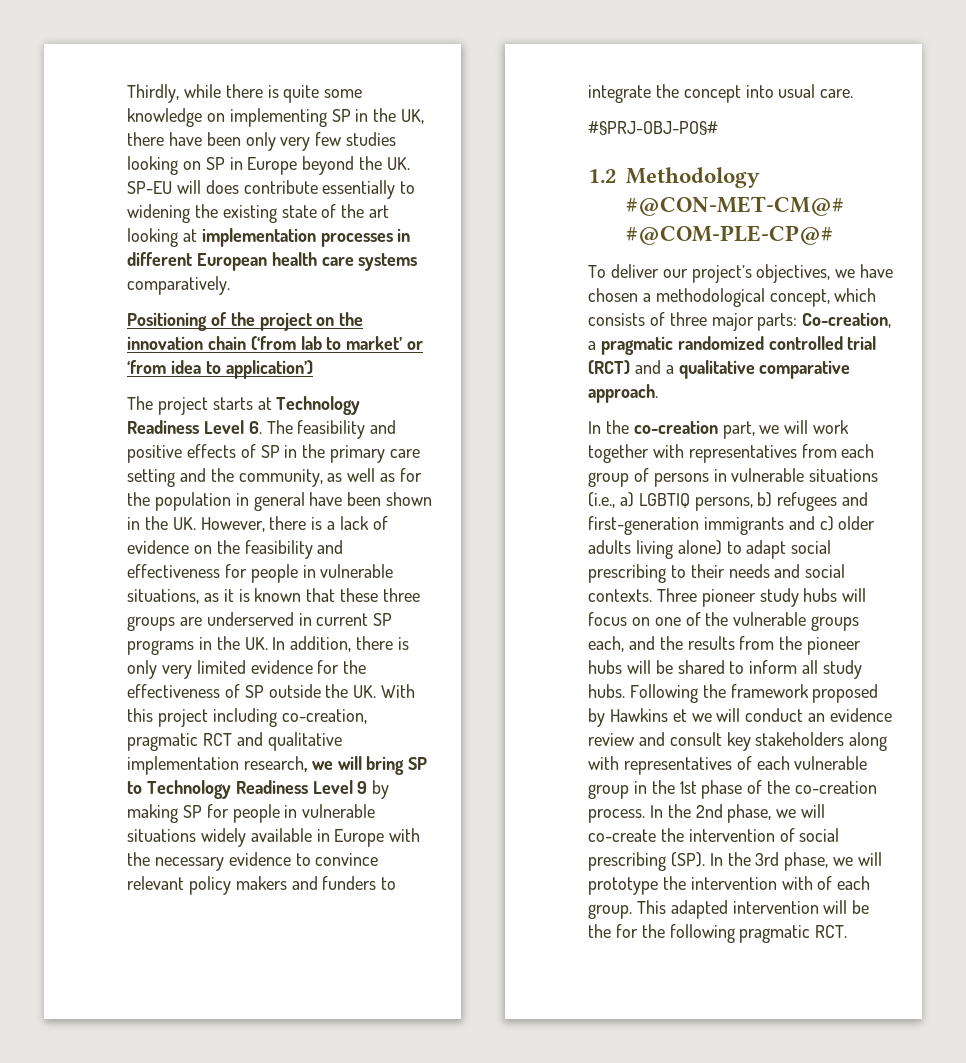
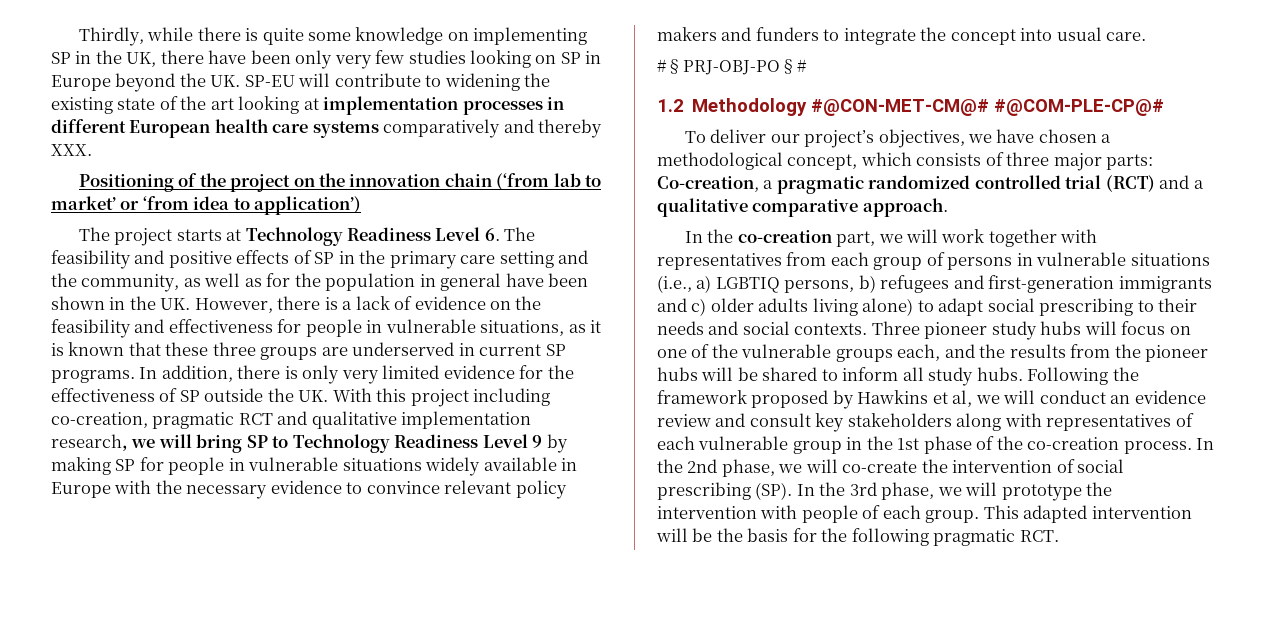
- Thirdly, while there is quite some knowledge on implementing SP in the UK, there have been only very few studies looking on SP in Europe beyond the UK. SP-EU will does contribute essentially to widening the existing state of the art looking at implementation processes in different European health care systems comparatively.
+ Thirdly, while there is quite some knowledge on implementing SP in the UK, there have been only very few studies looking on SP in Europe beyond the UK. SP-EU will contribute to widening the existing state of the art looking at implementation processes in different European health care systems comparatively and thereby XXX.
- The project starts at Technology Readiness Level 6. The feasibility and positive effects of SP in the primary care setting and the community, as well as for the population in general have been shown in the UK. However, there is a lack of evidence on the feasibility and effectiveness for people in vulnerable situations, as it is known that these three groups are underserved in current SP programs in the UK. In addition, there is only very limited evidence for the effectiveness of SP outside the UK. With this project including co-creation, pragmatic RCT and qualitative implementation research, we will bring SP to Technology Readiness Level 9 by making SP for people in vulnerable situations widely available in Europe with the necessary evidence to convince relevant policy makers and funders to integrate the concept into usual care.
+ The project starts at Technology Readiness Level 6. The feasibility and positive effects of SP in the primary care setting and the community, as well as for the population in general have been shown in the UK. However, there is a lack of evidence on the feasibility and effectiveness for people in vulnerable situations, as it is known that these three groups are underserved in current SP programs. In addition, there is only very limited evidence for the effectiveness of SP outside the UK. With this project including co-creation, pragmatic RCT and qualitative implementation research, we will bring SP to Technology Readiness Level 9 by making SP for people in vulnerable situations widely available in Europe with the necessary evidence to convince relevant policy makers and funders to integrate the concept into usual care.
- Following the framework proposed by Hawkins et we will conduct an evidence review and consult key stakeholders along with representatives of each vulnerable group in the 1st phase of the co-creation process.
+ Following the framework proposed by Hawkins et al, we will conduct an evidence review and consult key stakeholders along with representatives of each vulnerable group in the 1st phase of the co-creation process.
- In the 2nd phase, we will co-create the intervention of social prescribing (SP). In the 3rd phase, we will prototype the intervention with of each group.
+ In the 2nd phase, we will co-create the intervention of social prescribing (SP). In the 3rd phase, we will prototype the intervention with people of each group.
- This adapted intervention will be the for the following pragmatic RCT.
+ This adapted intervention will be the basis for the following pragmatic RCT.

